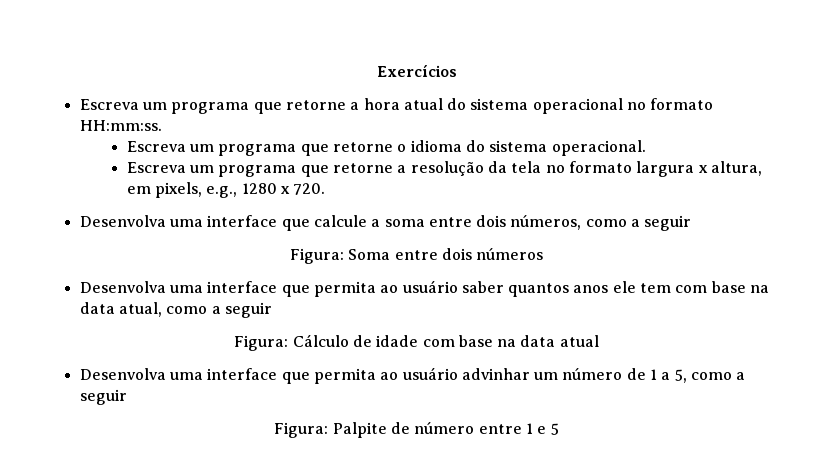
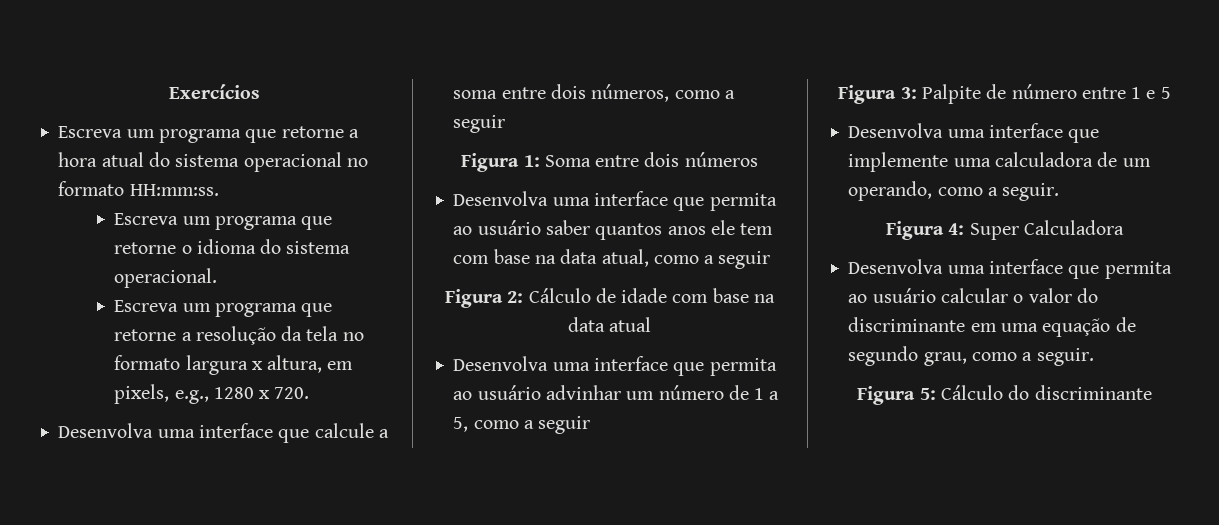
- Figura: Soma entre dois números
+ Figura 1: Soma entre dois números
- Figura: Cálculo de idade com base na data atual
+ Figura 2: Cálculo de idade com base na data atual
- Figura: Palpite de número entre 1 e 5
+ Figura 3: Palpite de número entre 1 e 5
+ Desenvolva uma interface que implemente uma calculadora de um operando, como a seguir.
+ Figura 4: Super Calculadora
+ Desenvolva uma interface que permita ao usuário calcular o valor do discriminante em uma equação de segundo grau, como a seguir.
+ Figura 5: Cálculo do discriminante

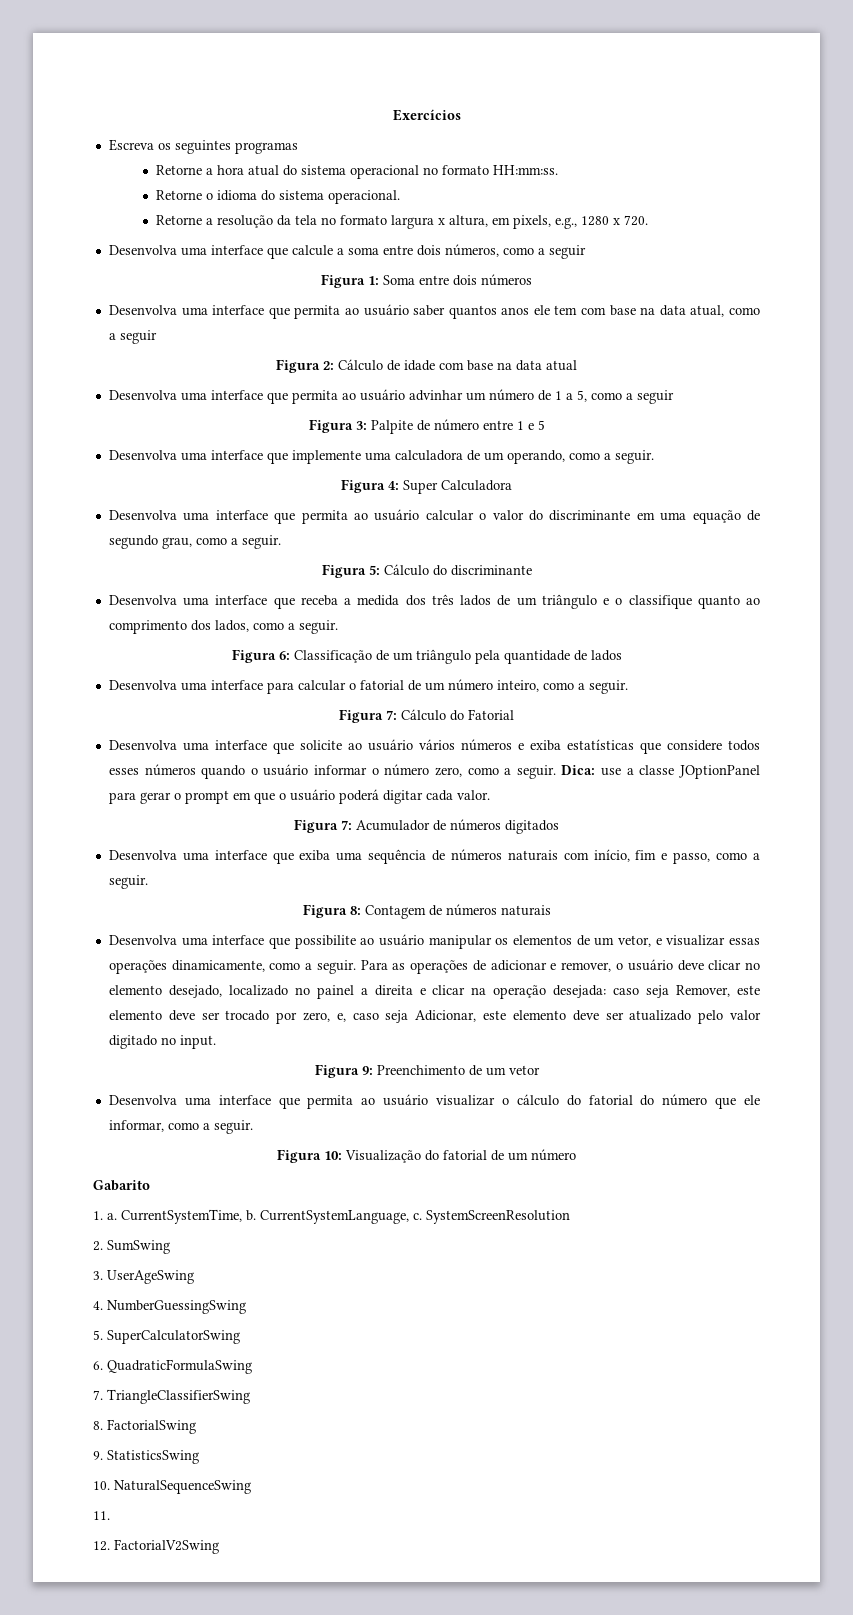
- Escreva um programa que retorne a hora atual do sistema operacional no formato HH:mm:ss.
+ Escreva os seguintes programas
+ Retorne a hora atual do sistema operacional no formato HH:mm:ss.
- Escreva um programa que retorne o idioma do sistema operacional.
+ Retorne o idioma do sistema operacional.
- Escreva um programa que retorne a resolução da tela no formato largura x altura, em pixels, e.g., 1280 x 720.
+ Retorne a resolução da tela no formato largura x altura, em pixels, e.g., 1280 x 720.
+ Desenvolva uma interface que receba a medida dos três lados de um triângulo e o classifique quanto ao comprimento dos lados, como a seguir.
+ Figura 6: Classificação de um triângulo pela quantidade de lados
+ Desenvolva uma interface para calcular o fatorial de um número inteiro, como a seguir.
+ Figura 7: Cálculo do Fatorial
+ Desenvolva uma interface que solicite ao usuário vários números e exiba estatísticas que considere todos esses números quando o usuário informar o número zero, como a seguir. Dica: use a classe JOptionPanel para gerar o prompt em que o usuário poderá digitar cada valor.
+ Figura 7: Acumulador de números digitados
+ Desenvolva uma interface que exiba uma sequência de números naturais com início, fim e passo, como a seguir.
+ Figura 8: Contagem de números naturais
+ Desenvolva uma interface que possibilite ao usuário manipular os elementos de um vetor, e visualizar essas operações dinamicamente, como a seguir. Para as operações de adicionar e remover, o usuário deve clicar no elemento desejado, localizado no painel a direita e clicar na operação desejada: caso seja Remover, este elemento deve ser trocado por zero, e, caso seja Adicionar, este elemento deve ser atualizado pelo valor digitado no input.
+ Figura 9: Preenchimento de um vetor
+ Desenvolva uma interface que permita ao usuário visualizar o cálculo do fatorial do número que ele informar, como a seguir.
+ Figura 10: Visualização do fatorial de um número
+ Gabarito
+ 1. a. CurrentSystemTime, b. CurrentSystemLanguage, c. SystemScreenResolution
+ 2. SumSwing
+ 3. UserAgeSwing
+ 4. NumberGuessingSwing
+ 5. SuperCalculatorSwing
+ 6. QuadraticFormulaSwing
+ 7. TriangleClassifierSwing
+ 8. FactorialSwing
+ 9. StatisticsSwing
+ 10. NaturalSequenceSwing
+ 11.
+ 12. FactorialV2Swing

